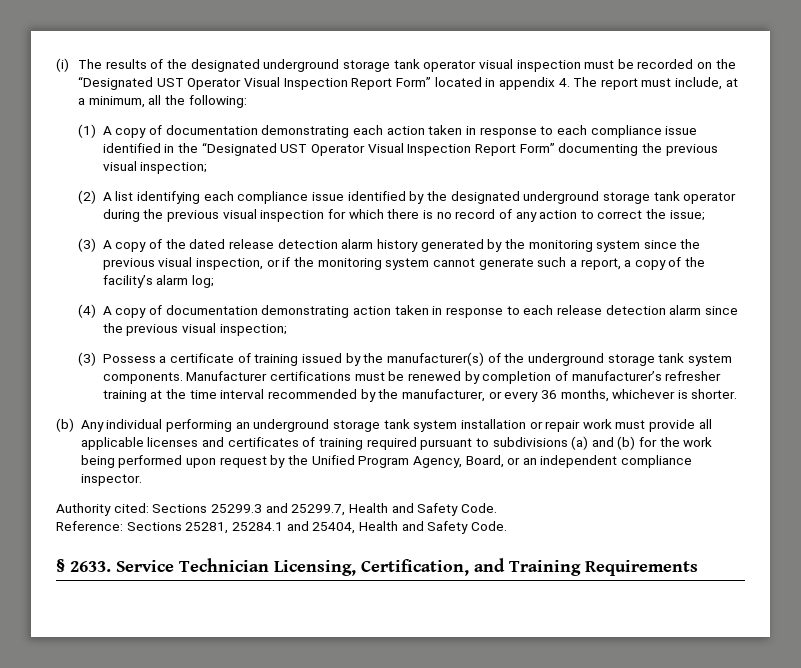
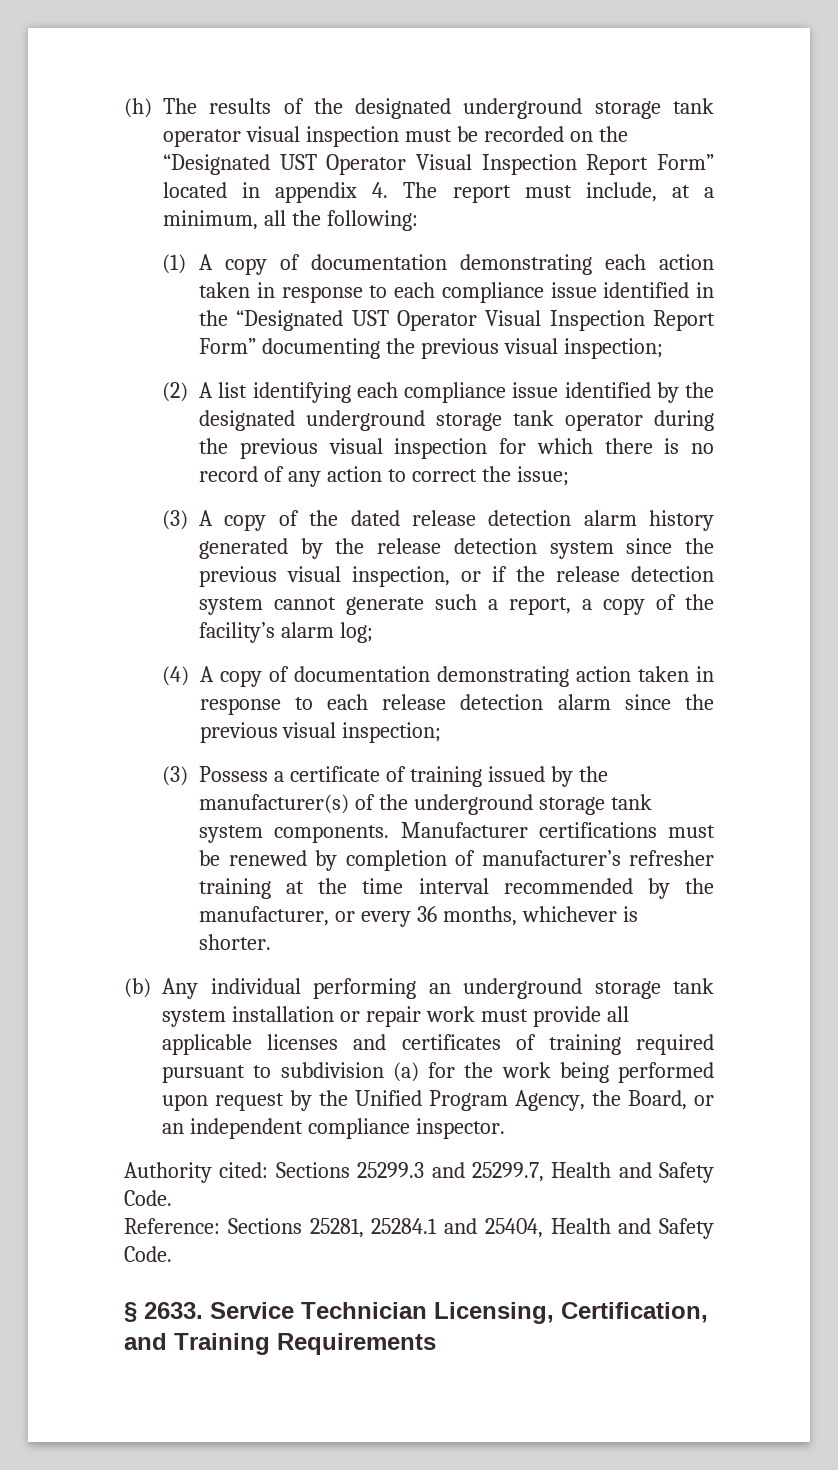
- (i) The results of the designated underground storage tank operator visual inspection must be recorded on the “Designated UST Operator Visual Inspection Report Form” located in appendix 4. The report must include, at a minimum, all the following:
+ (h) The results of the designated underground storage tank operator visual inspection must be recorded on the “Designated UST Operator Visual Inspection Report Form” located in appendix 4. The report must include, at a minimum, all the following:
- (3) A copy of the dated release detection alarm history generated by the monitoring system since the previous visual inspection, or if the monitoring system cannot generate such a report, a copy of the facility’s alarm log;
+ (3) A copy of the dated release detection alarm history generated by the release detection system since the previous visual inspection, or if the release detection system cannot generate such a report, a copy of the facility’s alarm log;
- (b) Any individual performing an underground storage tank system installation or repair work must provide all applicable licenses and certificates of training required pursuant to subdivisions (a) and (b) for the work being performed upon request by the Unified Program Agency, Board, or an independent compliance inspector.
+ (b) Any individual performing an underground storage tank system installation or repair work must provide all applicable licenses and certificates of training required pursuant to subdivision (a) for the work being performed upon request by the Unified Program Agency, the Board, or an independent compliance inspector.

